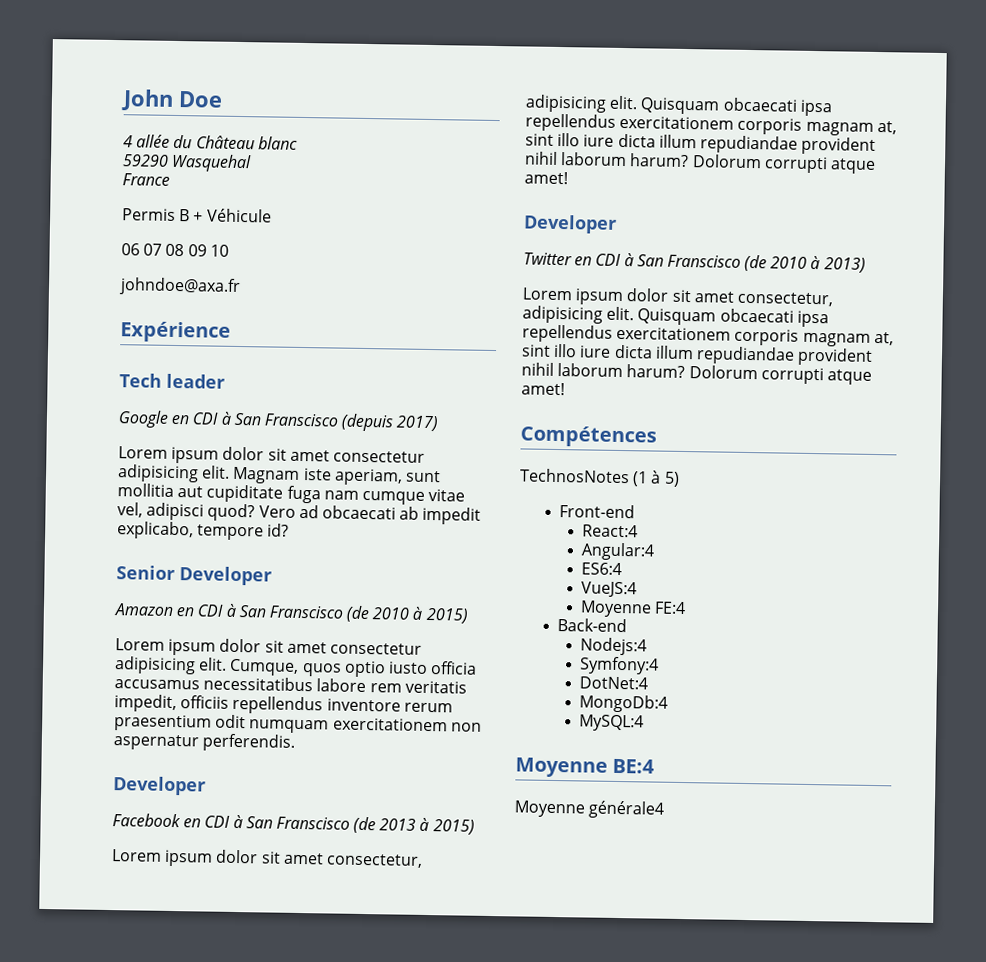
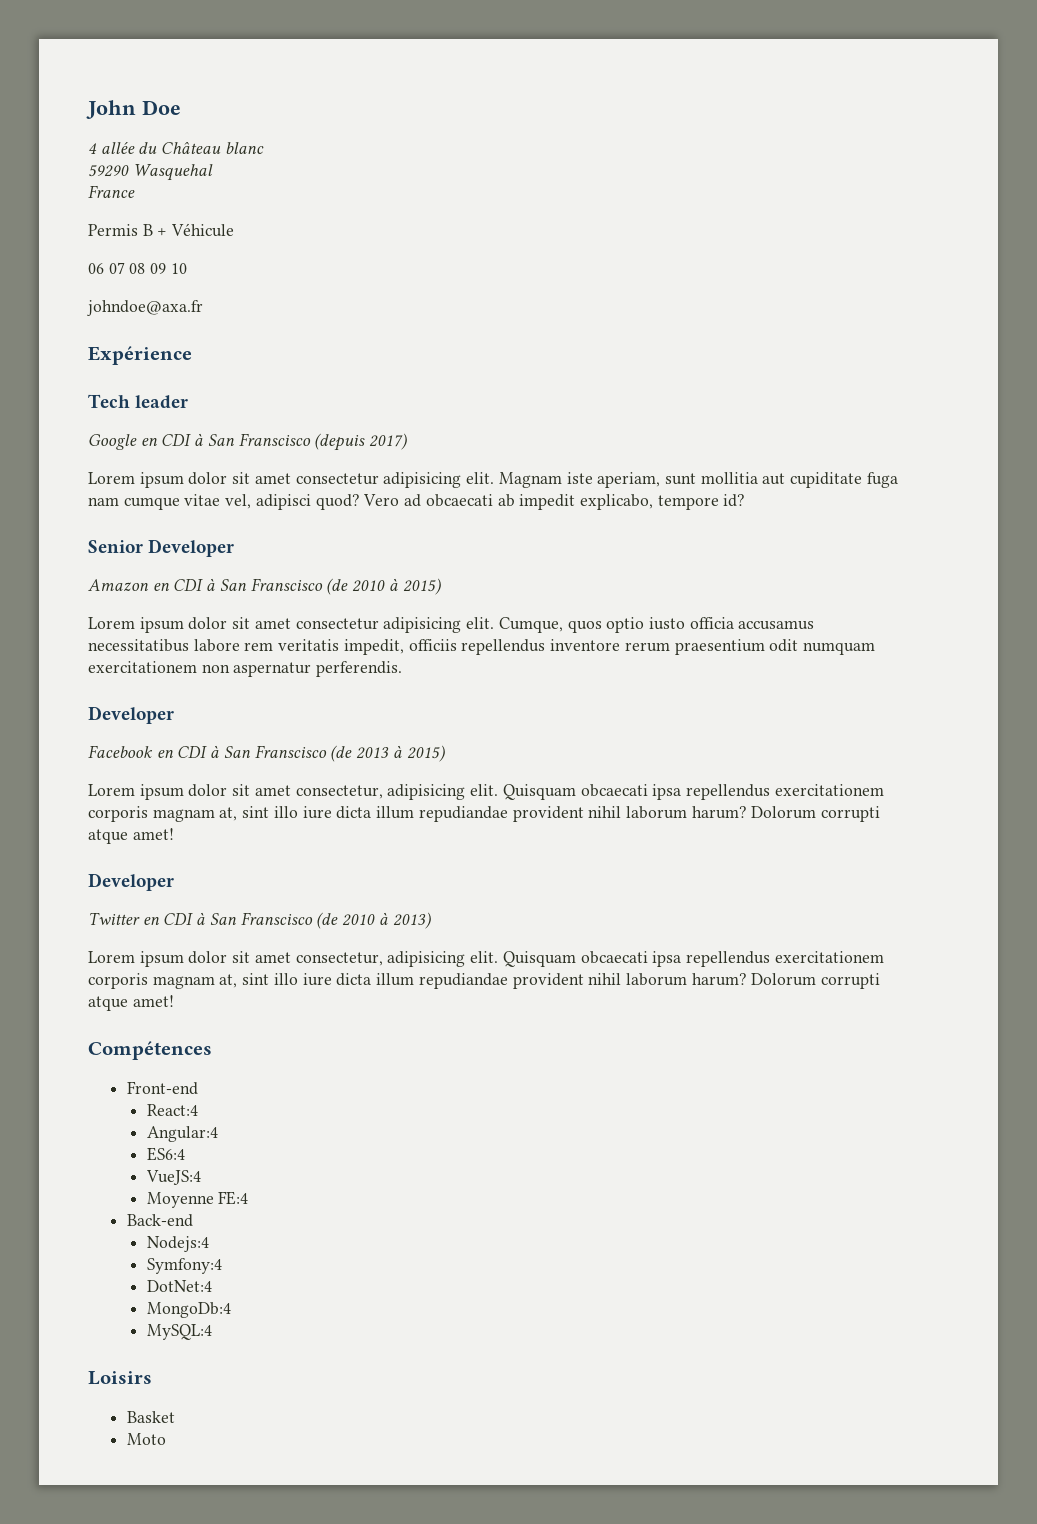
- TechnosNotes (1 à 5)
- Moyenne BE:4
- Moyenne générale4
+ Loisirs
+ Basket
+ Moto

